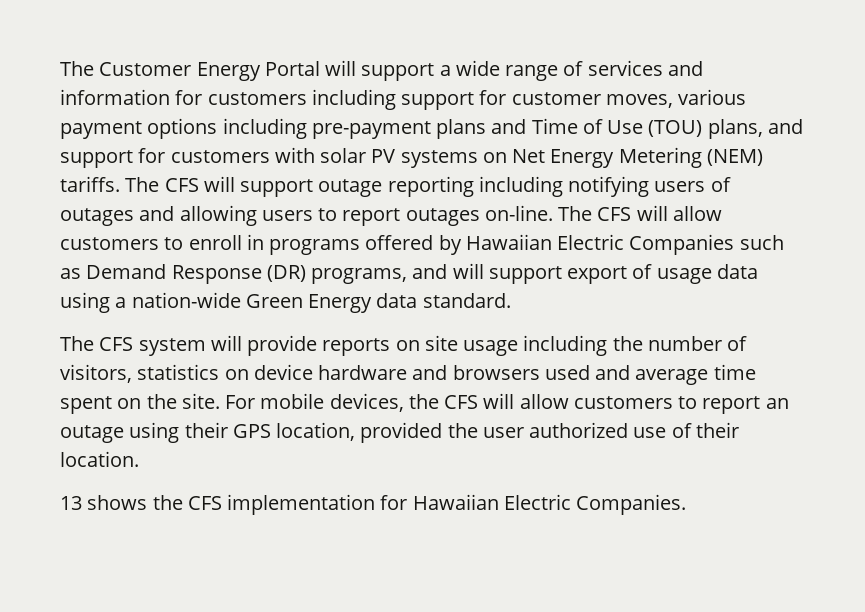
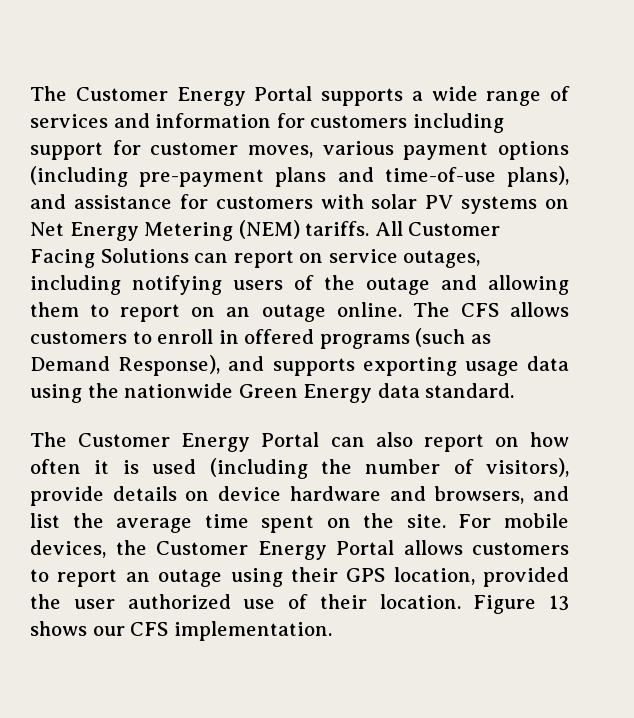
- The Customer Energy Portal will support a wide range of services and information for customers including support for customer moves, various payment options including pre-payment plans and Time of Use (TOU) plans, and support for customers with solar PV systems on Net Energy Metering (NEM) tariffs.
+ The Customer Energy Portal supports a wide range of services and information for customers including support for customer moves, various payment options (including pre-payment plans and time-of-use plans), and assistance for customers with solar PV systems on Net Energy Metering (NEM) tariffs.
- The CFS will support outage reporting including notifying users of outages and allowing users to report outages on-line. The CFS will allow customers to enroll in programs offered by Hawaiian Electric Companies such as Demand Response (DR) programs, and will support export of usage data using a nation-wide Green Energy data standard.
+ All Customer Facing Solutions can report on service outages, including notifying users of the outage and allowing them to report on an outage online. The CFS allows customers to enroll in offered programs (such as Demand Response), and supports exporting usage data using the nationwide Green Energy data standard.
- The CFS system will provide reports on site usage including the number of visitors, statistics on device hardware and browsers used and average time spent on the site.
+ The Customer Energy Portal can also report on how often it is used (including the number of visitors), provide details on device hardware and browsers, and list the average time spent on the site.
- For mobile devices, the CFS will allow customers to report an outage using their GPS location, provided the user authorized use of their location.
- 13 shows the CFS implementation for Hawaiian Electric Companies.
+ For mobile devices, the Customer Energy Portal allows customers to report an outage using their GPS location, provided the user authorized use of their location. Figure 13 shows our CFS implementation.

